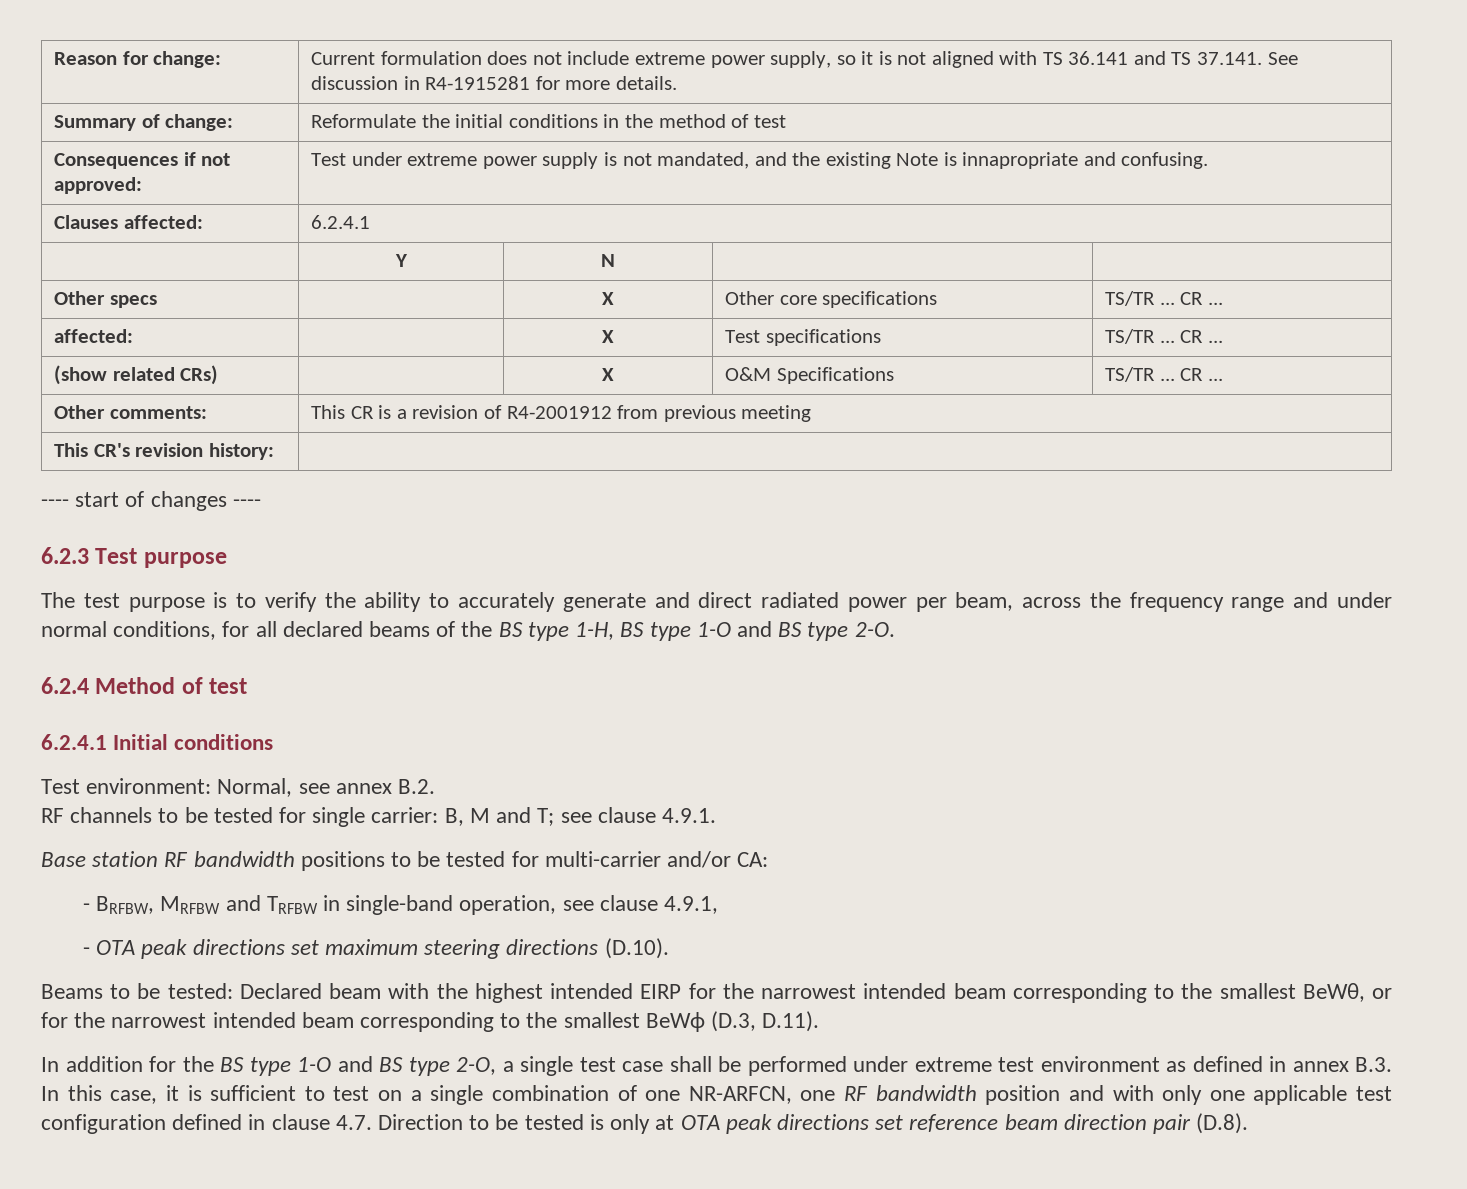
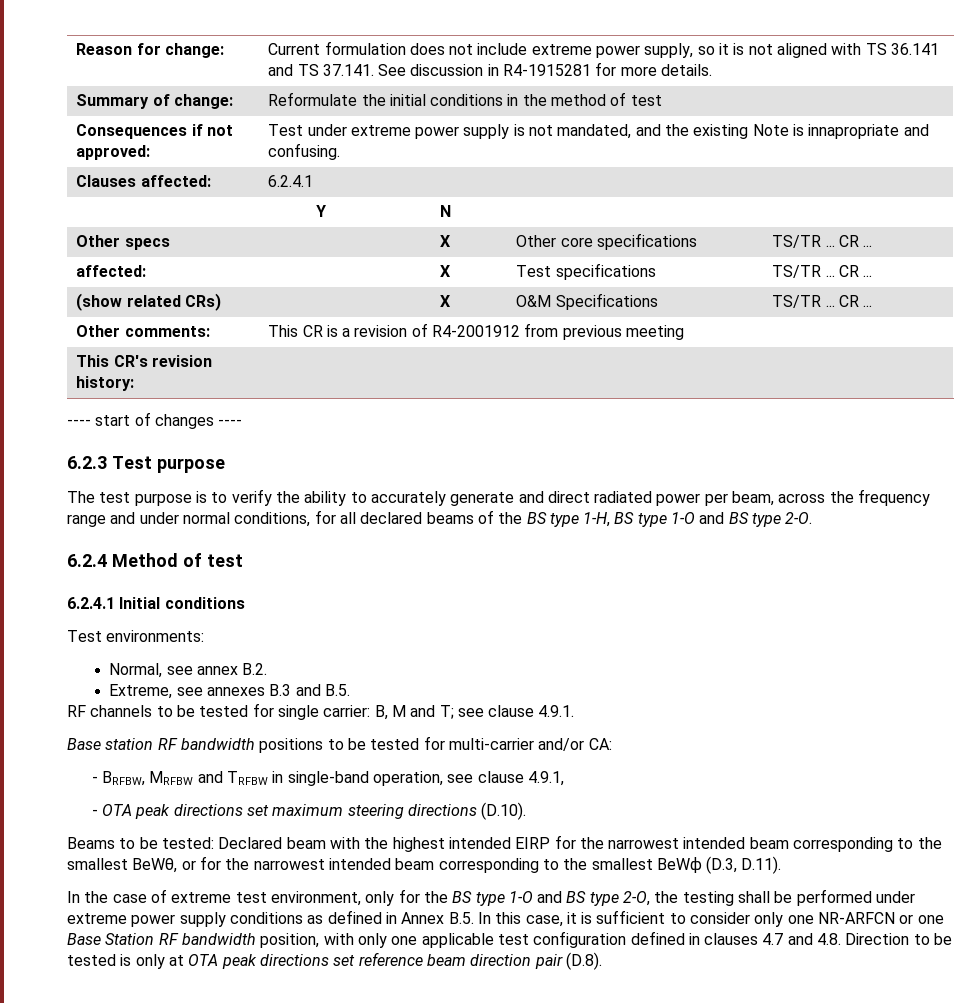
- Test environment: Normal, see annex B.2.
+ Test environments:
+ Normal, see annex B.2.
+ Extreme, see annexes B.3 and B.5.
- In addition for the BS type 1-O and BS type 2-O, a single test case shall be performed under extreme test environment as defined in annex B.3. In this case, it is sufficient to test on a single combination of one NR-ARFCN, one RF bandwidth position and with only one applicable test configuration defined in clause 4.7. Direction to be tested is only at OTA peak directions set reference beam direction pair (D.8).
+ In the case of extreme test environment, only for the BS type 1-O and BS type 2-O, the testing shall be performed under extreme power supply conditions as defined in Annex B.5. In this case, it is sufficient to consider only one NR-ARFCN or one Base Station RF bandwidth position, with only one applicable test configuration defined in clauses 4.7 and 4.8. Direction to be tested is only at OTA peak directions set reference beam direction pair (D.8).

